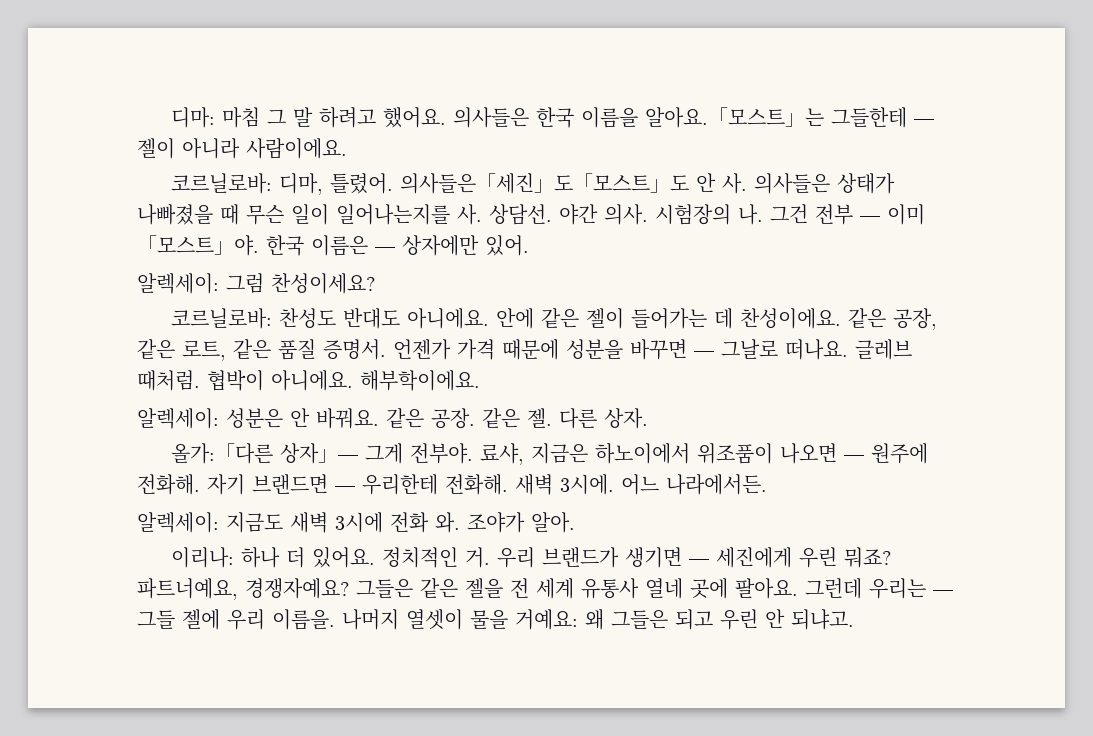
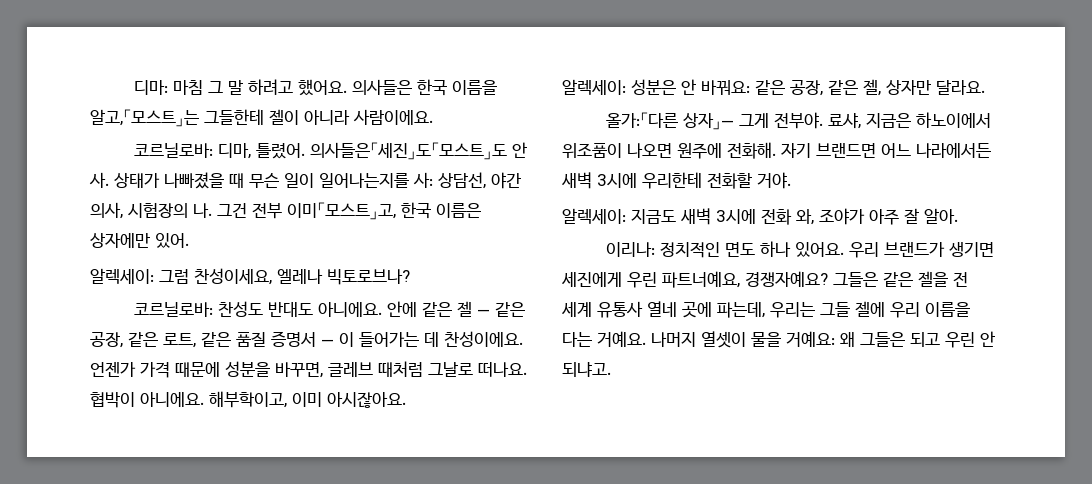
- 의사들은 한국 이름을 알아요.「모스트」는 그들한테 — 젤이 아니라 사람이에요.
+ 의사들은 한국 이름을 알고,「모스트」는 그들한테 젤이 아니라 사람이에요.
- 의사들은 상태가 나빠졌을 때 무슨 일이 일어나는지를 사. 상담선. 야간 의사. 시험장의 나.
+ 상태가 나빠졌을 때 무슨 일이 일어나는지를 사: 상담선, 야간 의사, 시험장의 나.
- 그건 전부 — 이미「모스트」야. 한국 이름은 — 상자에만 있어.
+ 그건 전부 이미「모스트」고, 한국 이름은 상자에만 있어.
- 알렉세이: 그럼 찬성이세요?
+ 알렉세이: 그럼 찬성이세요, 엘레나 빅토로브나?
- 안에 같은 젤이 들어가는 데 찬성이에요. 같은 공장, 같은 로트, 같은 품질 증명서. 언젠가 가격 때문에 성분을 바꾸면 — 그날로 떠나요. 글레브 때처럼. 협박이 아니에요. 해부학이에요.
- 알렉세이: 성분은 안 바꿔요. 같은 공장. 같은 젤. 다른 상자.
+ 안에 같은 젤 — 같은 공장, 같은 로트, 같은 품질 증명서 — 이 들어가는 데 찬성이에요. 언젠가 가격 때문에 성분을 바꾸면, 글레브 때처럼 그날로 떠나요. 협박이 아니에요. 해부학이고, 이미 아시잖아요.
+ 알렉세이: 성분은 안 바꿔요: 같은 공장, 같은 젤, 상자만 달라요.
- 료샤, 지금은 하노이에서 위조품이 나오면 — 원주에 전화해.
+ 료샤, 지금은 하노이에서 위조품이 나오면 원주에 전화해.
- 자기 브랜드면 — 우리한테 전화해. 새벽 3시에. 어느 나라에서든.
+ 자기 브랜드면 어느 나라에서든 새벽 3시에 우리한테 전화할 거야.
- 알렉세이: 지금도 새벽 3시에 전화 와. 조야가 알아.
- 이리나: 하나 더 있어요. 정치적인 거.
+ 알렉세이: 지금도 새벽 3시에 전화 와, 조야가 아주 잘 알아.
+ 이리나: 정치적인 면도 하나 있어요.
- 우리 브랜드가 생기면 — 세진에게 우린 뭐죠? 파트너예요, 경쟁자예요?
+ 우리 브랜드가 생기면 세진에게 우린 파트너예요, 경쟁자예요?
- 그들은 같은 젤을 전 세계 유통사 열네 곳에 팔아요. 그런데 우리는 — 그들 젤에 우리 이름을.
+ 그들은 같은 젤을 전 세계 유통사 열네 곳에 파는데, 우리는 그들 젤에 우리 이름을 다는 거예요.

